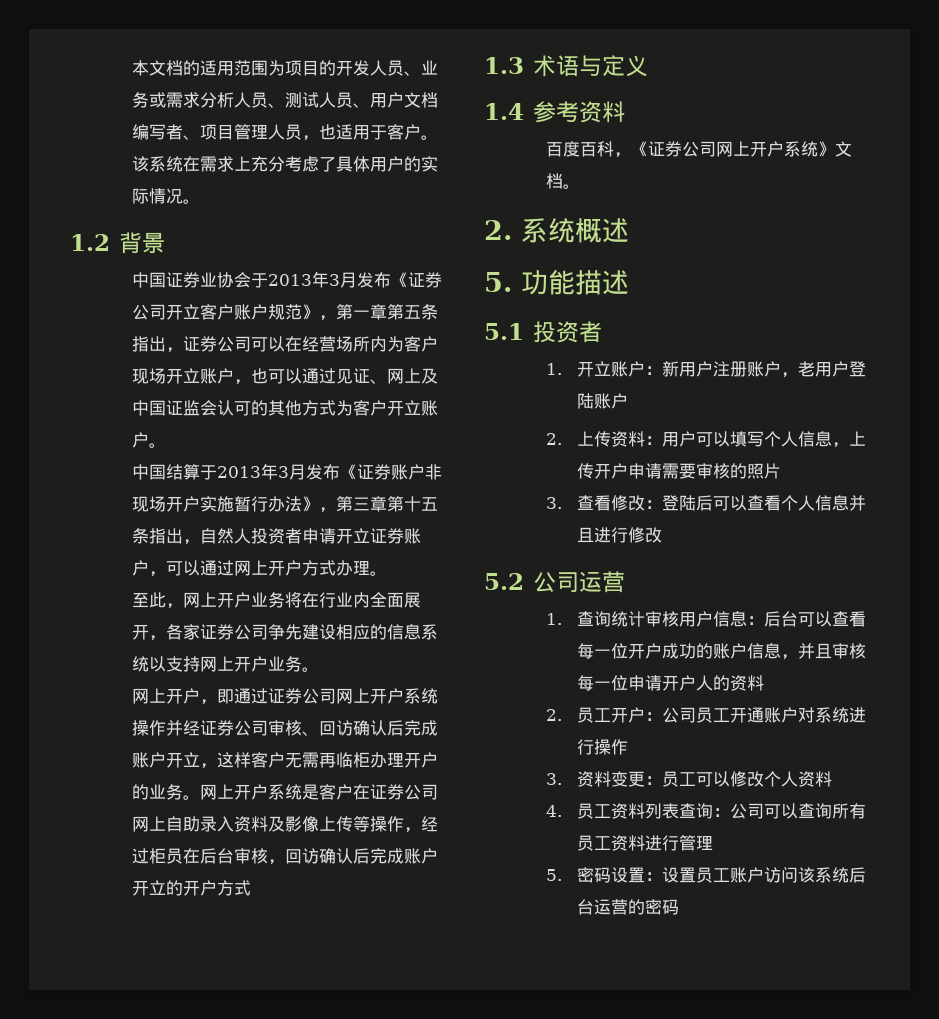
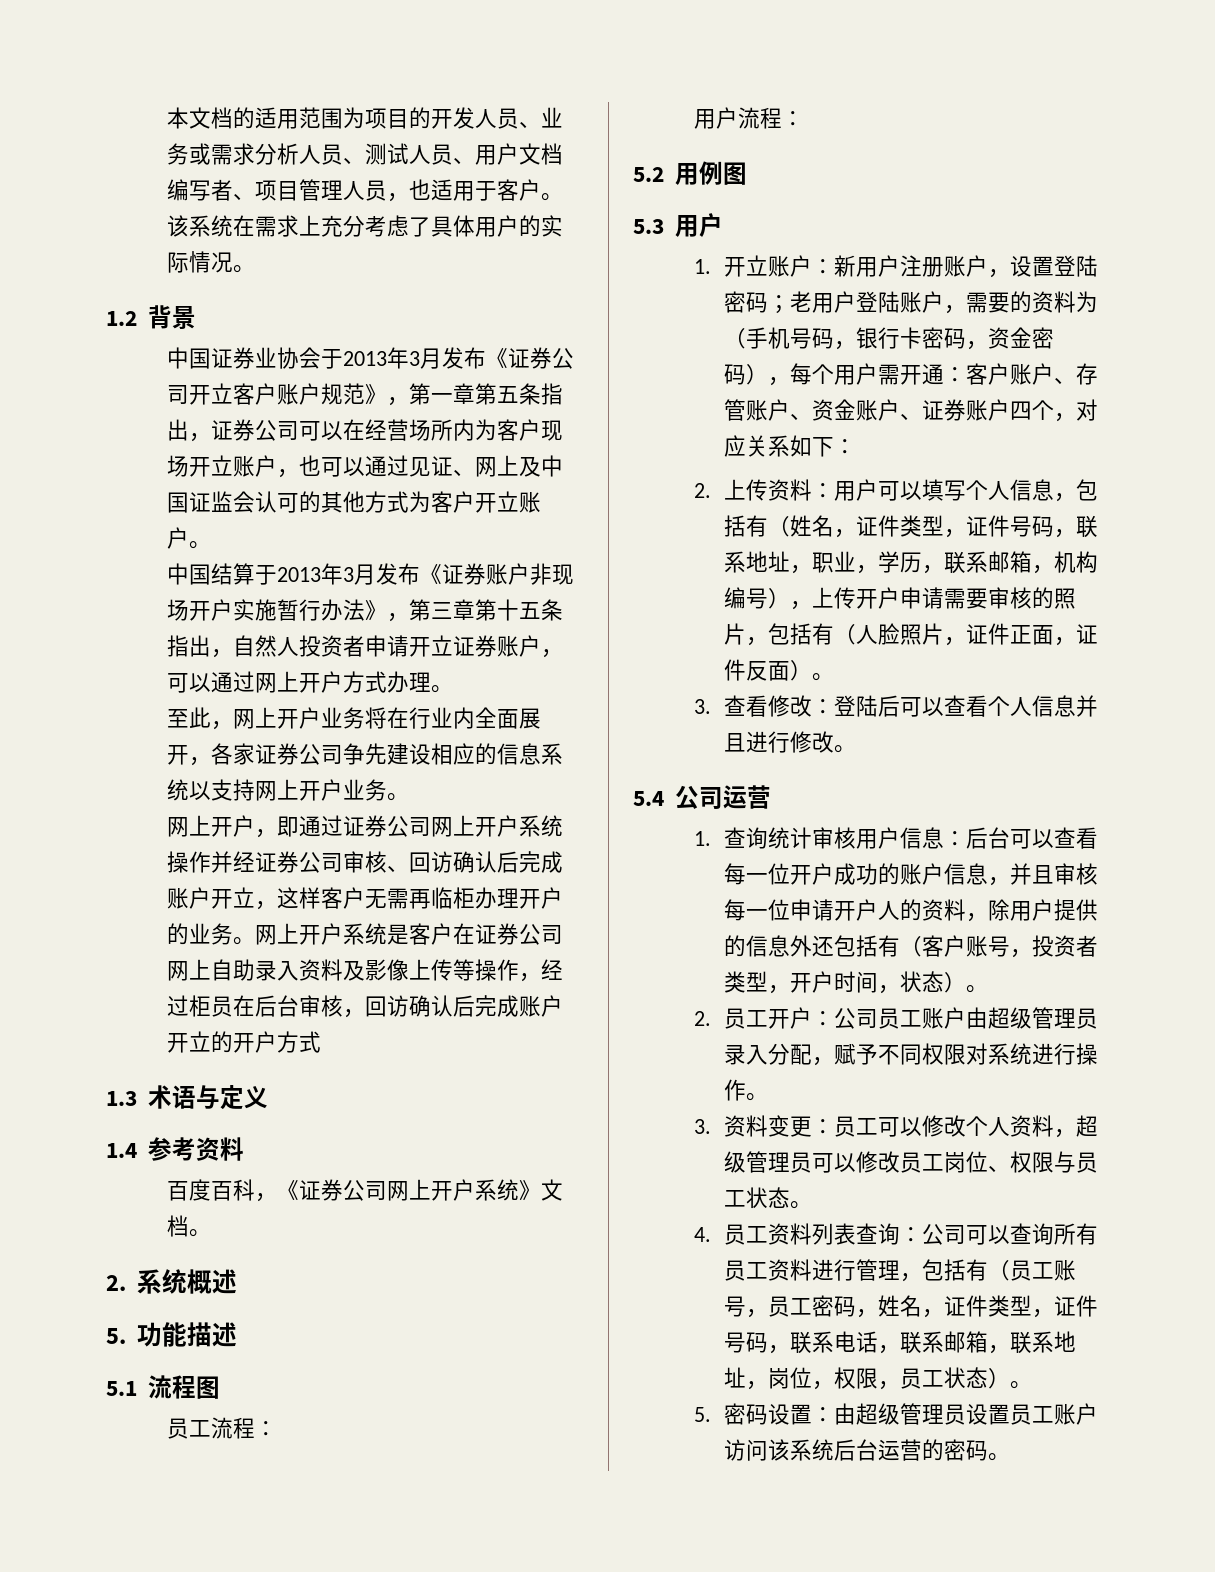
- 5.1投资者
+ 5.1流程图
+ 员工流程：
+ 用户流程：
+ 5.2用例图
+ 5.3用户
- 1.开立账户：新用户注册账户，老用户登陆账户
+ 1.开立账户：新用户注册账户，设置登陆密码；老用户登陆账户，需要的资料为（手机号码，银行卡密码，资金密码），每个用户需开通：客户账户、存管账户、资金账户、证券账户四个，对应关系如下：
- 2.上传资料：用户可以填写个人信息，上传开户申请需要审核的照片
+ 2.上传资料：用户可以填写个人信息，包括有（姓名，证件类型，证件号码，联系地址，职业，学历，联系邮箱，机构编号），上传开户申请需要审核的照片，包括有（人脸照片，证件正面，证件反面）。
- 3.查看修改：登陆后可以查看个人信息并且进行修改
- 5.2公司运营
+ 3.查看修改：登陆后可以查看个人信息并且进行修改。
+ 5.4公司运营
- 1.查询统计审核用户信息：后台可以查看每一位开户成功的账户信息，并且审核每一位申请开户人的资料
+ 1.查询统计审核用户信息：后台可以查看每一位开户成功的账户信息，并且审核每一位申请开户人的资料，除用户提供的信息外还包括有（客户账号，投资者类型，开户时间，状态）。
- 2.员工开户：公司员工开通账户对系统进行操作
+ 2.员工开户：公司员工账户由超级管理员录入分配，赋予不同权限对系统进行操作。
- 3.资料变更：员工可以修改个人资料
+ 3.资料变更：员工可以修改个人资料，超级管理员可以修改员工岗位、权限与员工状态。
- 4.员工资料列表查询：公司可以查询所有员工资料进行管理
+ 4.员工资料列表查询：公司可以查询所有员工资料进行管理，包括有（员工账号，员工密码，姓名，证件类型，证件号码，联系电话，联系邮箱，联系地址，岗位，权限，员工状态）。
- 5.密码设置：设置员工账户访问该系统后台运营的密码
+ 5.密码设置：由超级管理员设置员工账户访问该系统后台运营的密码。

